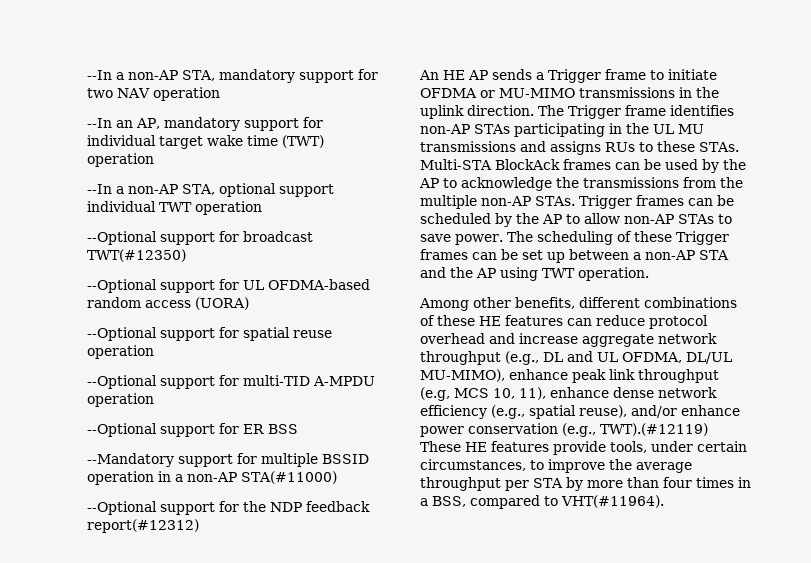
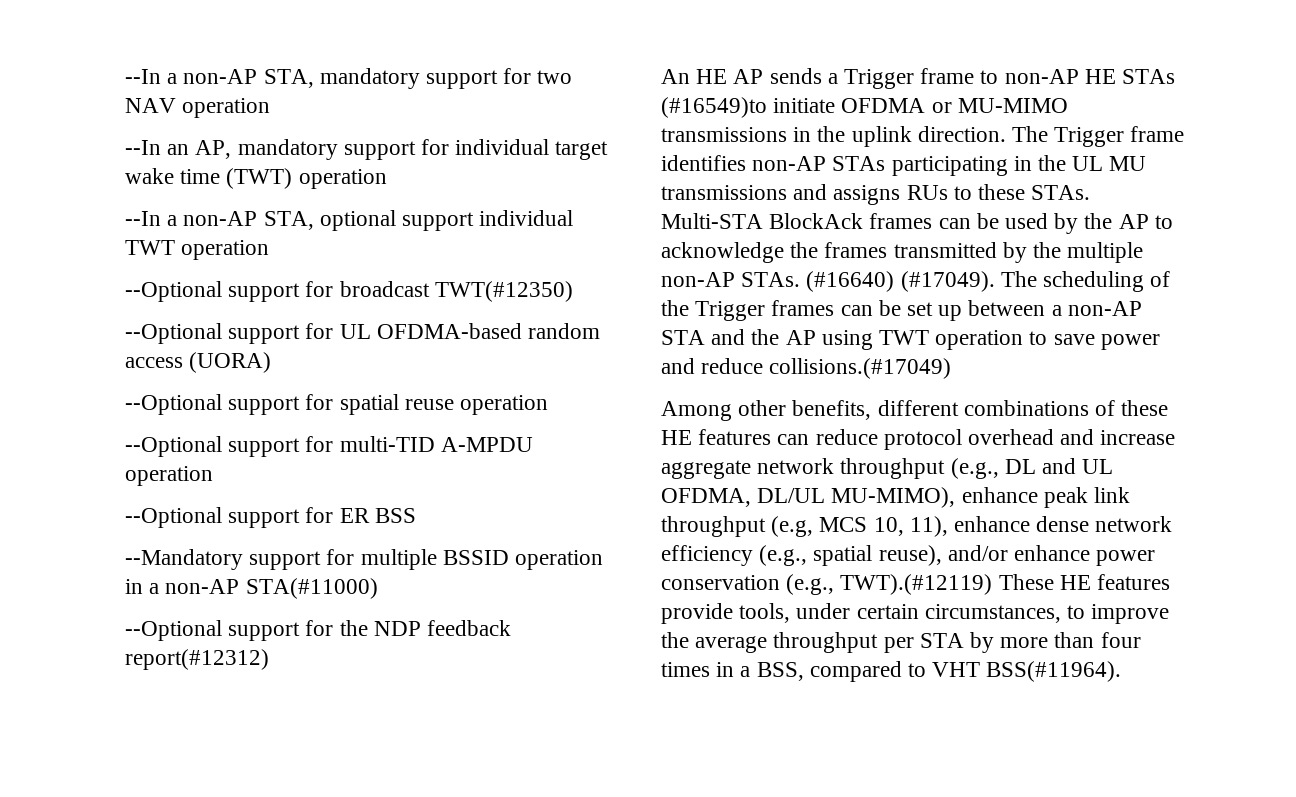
- An HE AP sends a Trigger frame to initiate OFDMA or MU-MIMO transmissions in the uplink direction.
+ An HE AP sends a Trigger frame to non-AP HE STAs (#16549)to initiate OFDMA or MU-MIMO transmissions in the uplink direction.
- Multi-STA BlockAck frames can be used by the AP to acknowledge the transmissions from the multiple non-AP STAs.
+ Multi-STA BlockAck frames can be used by the AP to acknowledge the frames transmitted by the multiple non-AP STAs.
- Trigger frames can be scheduled by the AP to allow non-AP STAs to save power.
+ (#16640) (#17049).
- The scheduling of these Trigger frames can be set up between a non-AP STA and the AP using TWT operation.
+ The scheduling of the Trigger frames can be set up between a non-AP STA and the AP using TWT operation to save power and reduce collisions.(#17049)
- Among other benefits, different combinations of these HE features can reduce protocol overhead and increase aggregate network throughput (e.g., DL and UL OFDMA, DL/UL MU-MIMO), enhance peak link throughput (e.g, MCS 10, 11), enhance dense network efficiency (e.g., spatial reuse), and/or enhance power conservation (e.g., TWT).(#12119) These HE features provide tools, under certain circumstances, to improve the average throughput per STA by more than four times in a BSS, compared to VHT(#11964).
+ Among other benefits, different combinations of these HE features can reduce protocol overhead and increase aggregate network throughput (e.g., DL and UL OFDMA, DL/UL MU-MIMO), enhance peak link throughput (e.g, MCS 10, 11), enhance dense network efficiency (e.g., spatial reuse), and/or enhance power conservation (e.g., TWT).(#12119) These HE features provide tools, under certain circumstances, to improve the average throughput per STA by more than four times in a BSS, compared to VHT BSS(#11964).

